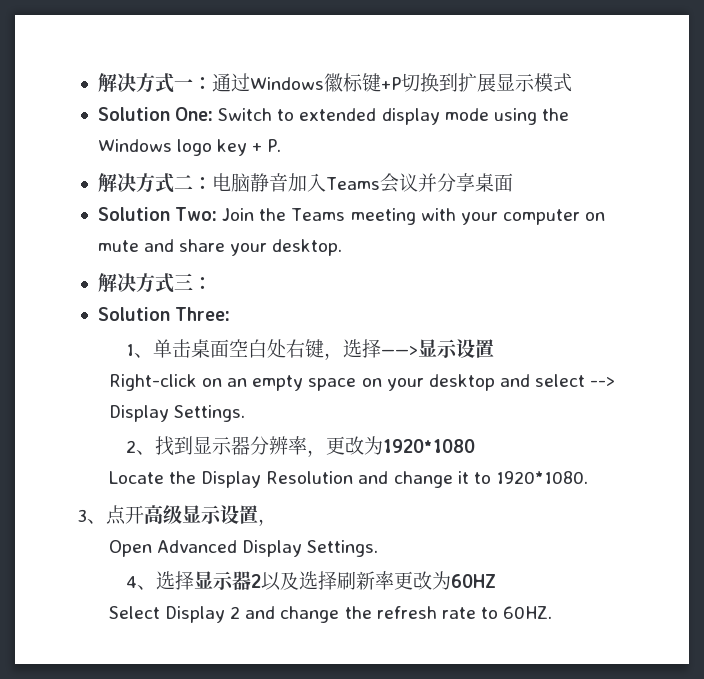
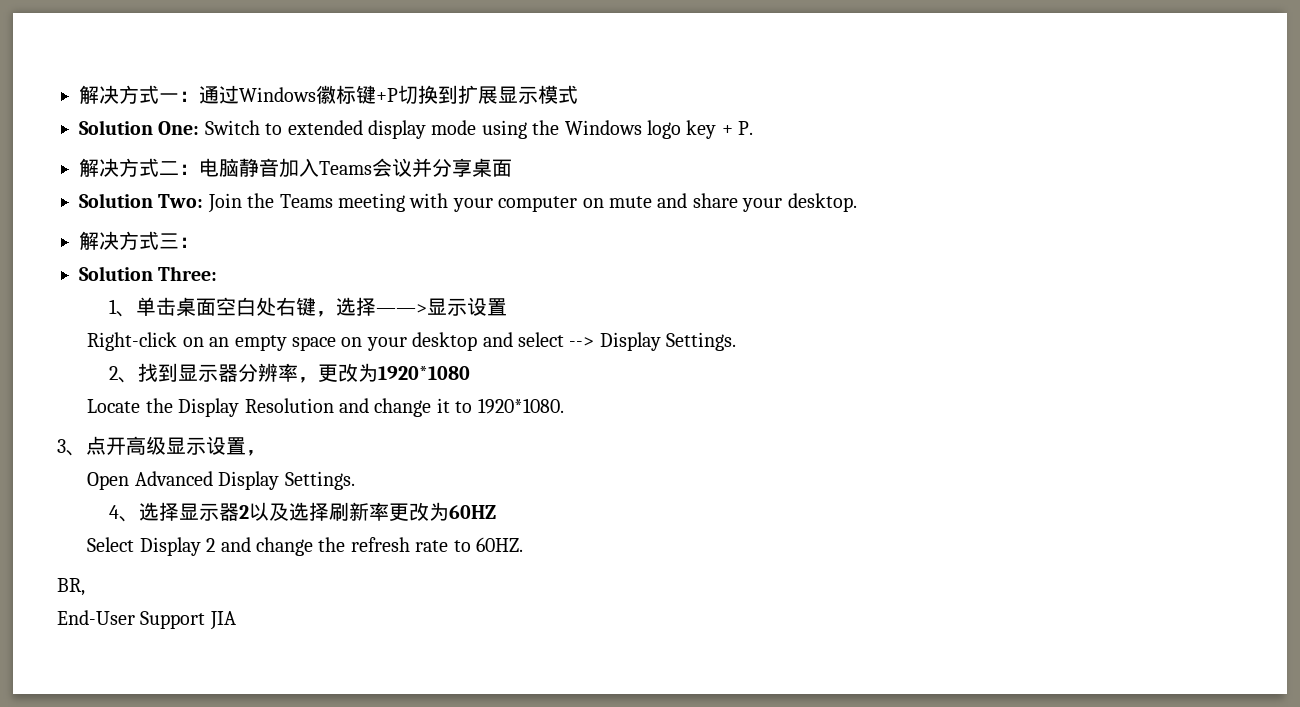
+ BR,
+ End-User Support JIA

